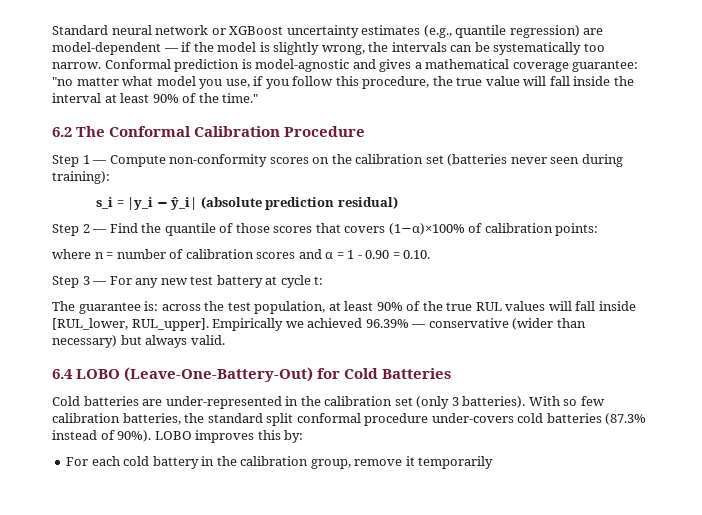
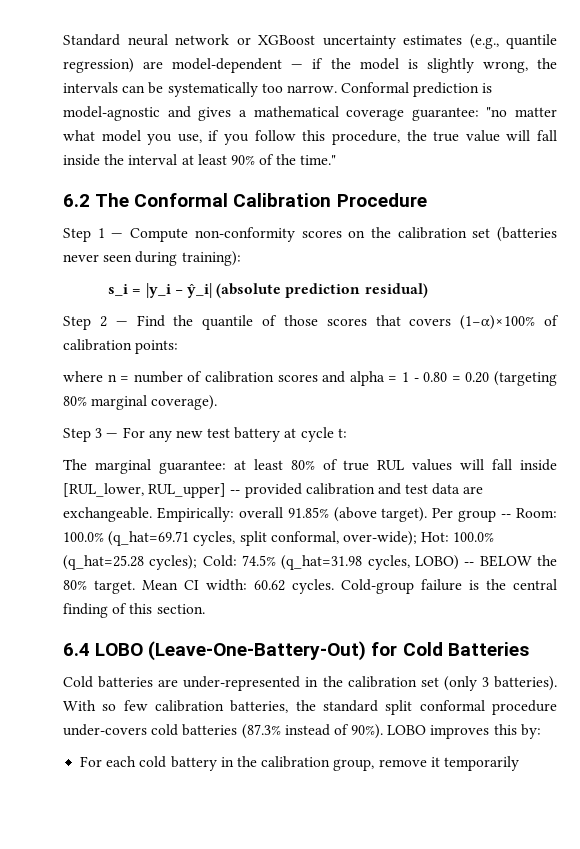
- where n = number of calibration scores and α = 1 - 0.90 = 0.10.
+ where n = number of calibration scores and alpha = 1 - 0.80 = 0.20 (targeting 80% marginal coverage).
- The guarantee is: across the test population, at least 90% of the true RUL values will fall inside [RUL_lower, RUL_upper]. Empirically we achieved 96.39% — conservative (wider than necessary) but always valid.
+ The marginal guarantee: at least 80% of true RUL values will fall inside [RUL_lower, RUL_upper] -- provided calibration and test data are exchangeable. Empirically: overall 91.85% (above target). Per group -- Room: 100.0% (q_hat=69.71 cycles, split conformal, over-wide); Hot: 100.0% (q_hat=25.28 cycles); Cold: 74.5% (q_hat=31.98 cycles, LOBO) -- BELOW the 80% target. Mean CI width: 60.62 cycles. Cold-group failure is the central finding of this section.

